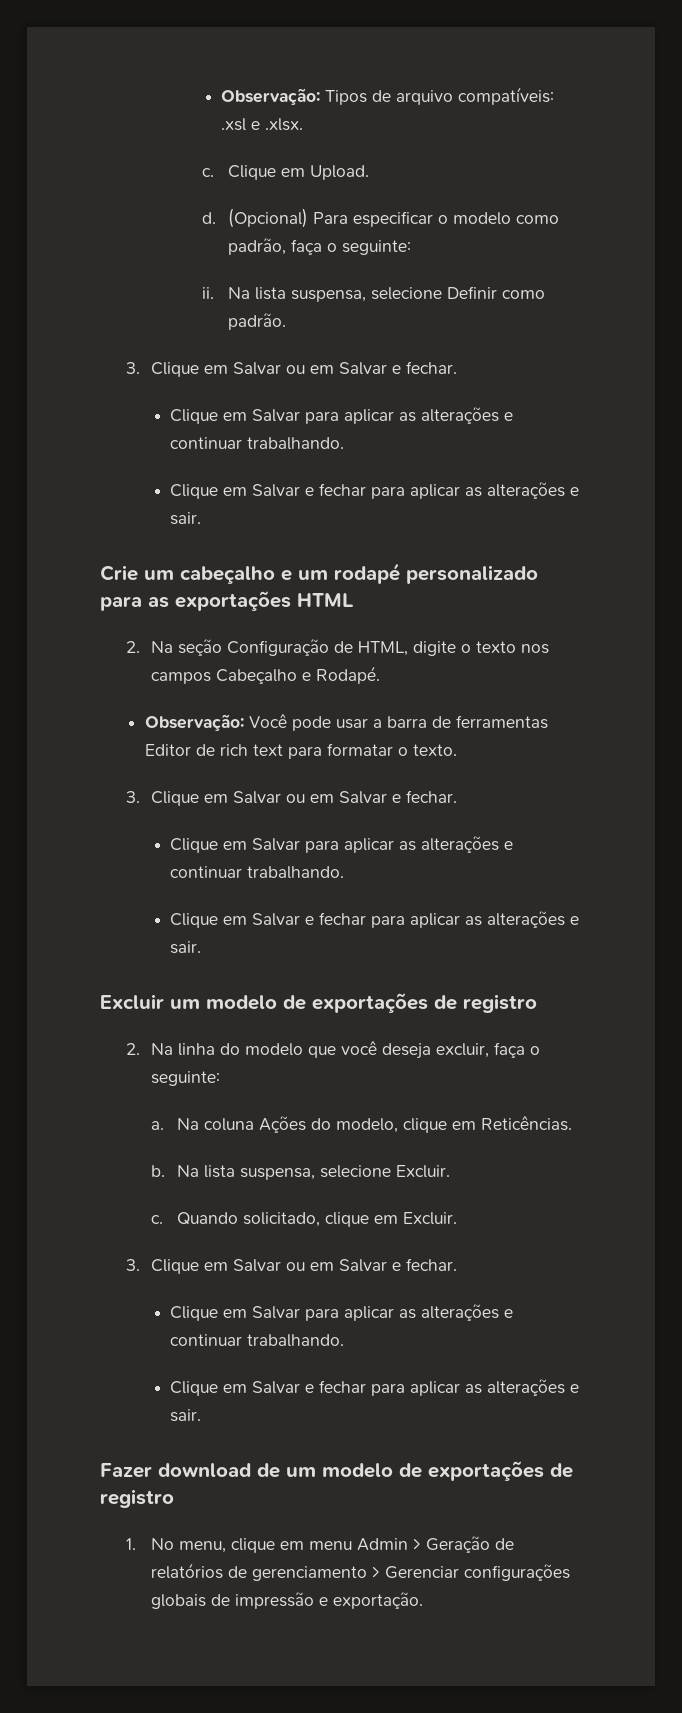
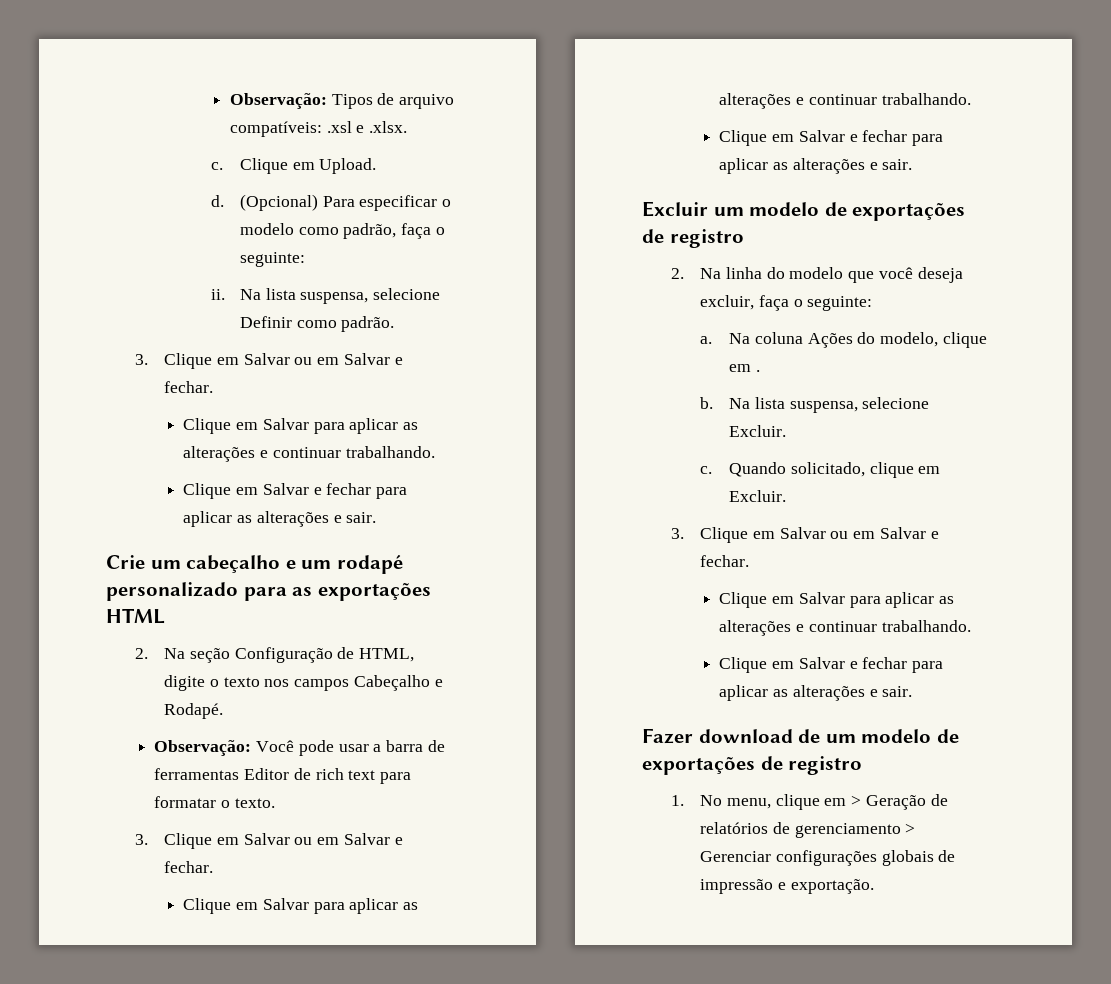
- Na coluna Ações do modelo, clique em Reticências.
+ Na coluna Ações do modelo, clique em .
- 1. No menu, clique em menu Admin > Geração de relatórios de gerenciamento > Gerenciar configurações globais de impressão e exportação.
+ 1. No menu, clique em > Geração de relatórios de gerenciamento > Gerenciar configurações globais de impressão e exportação.

